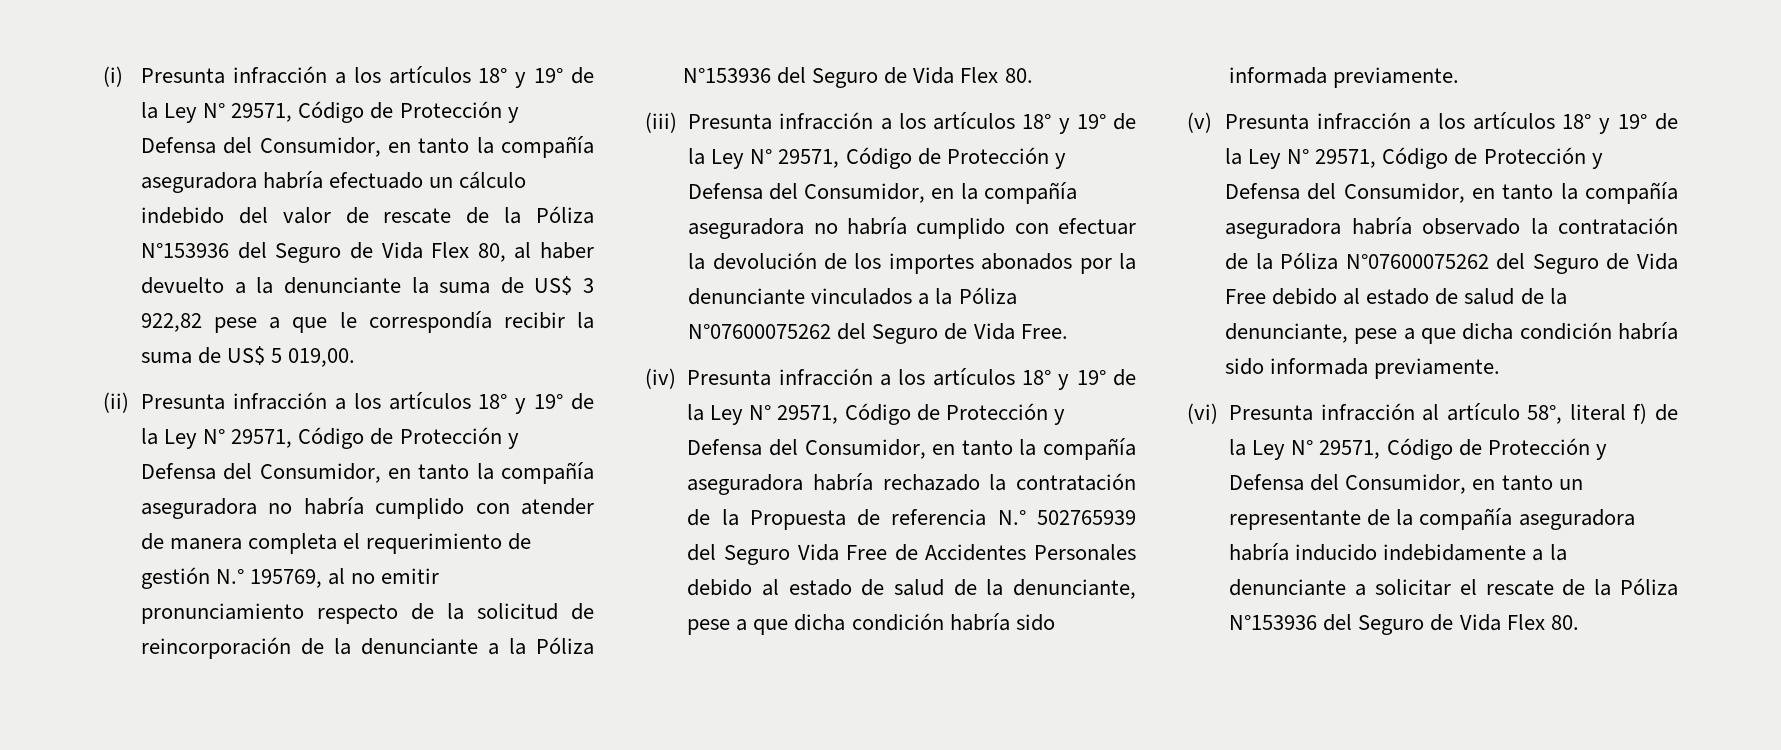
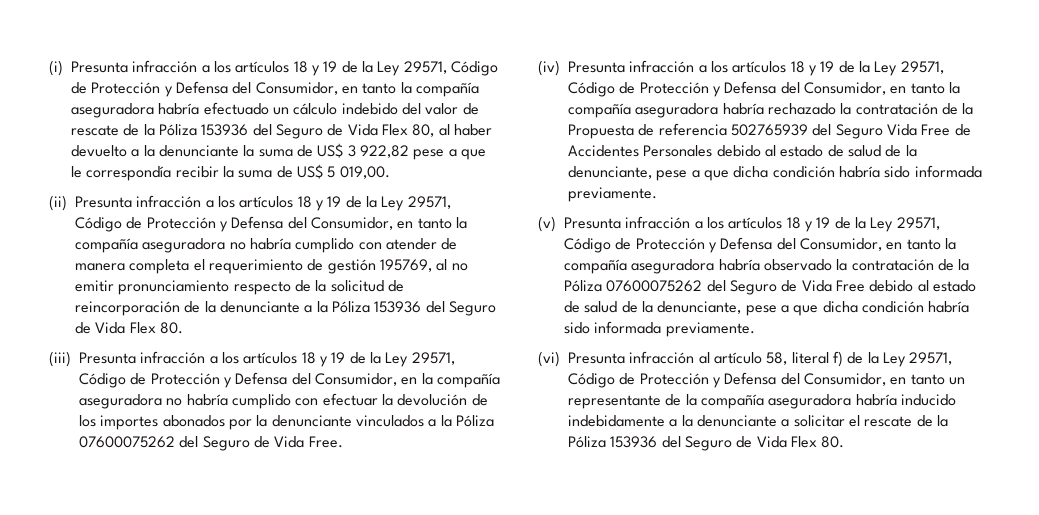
- (i) Presunta infracción a los artículos 18° y 19° de la Ley N° 29571, Código de Protección y Defensa del Consumidor, en tanto la compañía aseguradora habría efectuado un cálculo indebido del valor de rescate de la Póliza N°153936 del Seguro de Vida Flex 80, al haber devuelto a la denunciante la suma de US$ 3 922,82 pese a que le correspondía recibir la suma de US$ 5 019,00.
+ (i) Presunta infracción a los artículos 18 y 19 de la Ley 29571, Código de Protección y Defensa del Consumidor, en tanto la compañía aseguradora habría efectuado un cálculo indebido del valor de rescate de la Póliza 153936 del Seguro de Vida Flex 80, al haber devuelto a la denunciante la suma de US$ 3 922,82 pese a que le correspondía recibir la suma de US$ 5 019,00.
- (ii) Presunta infracción a los artículos 18° y 19° de la Ley N° 29571, Código de Protección y Defensa del Consumidor, en tanto la compañía aseguradora no habría cumplido con atender de manera completa el requerimiento de gestión N.° 195769, al no emitir pronunciamiento respecto de la solicitud de reincorporación de la denunciante a la Póliza N°153936 del Seguro de Vida Flex 80.
+ (ii) Presunta infracción a los artículos 18 y 19 de la Ley 29571, Código de Protección y Defensa del Consumidor, en tanto la compañía aseguradora no habría cumplido con atender de manera completa el requerimiento de gestión 195769, al no emitir pronunciamiento respecto de la solicitud de reincorporación de la denunciante a la Póliza 153936 del Seguro de Vida Flex 80.
- (iii) Presunta infracción a los artículos 18° y 19° de la Ley N° 29571, Código de Protección y Defensa del Consumidor, en la compañía aseguradora no habría cumplido con efectuar la devolución de los importes abonados por la denunciante vinculados a la Póliza N°07600075262 del Seguro de Vida Free.
+ (iii) Presunta infracción a los artículos 18 y 19 de la Ley 29571, Código de Protección y Defensa del Consumidor, en la compañía aseguradora no habría cumplido con efectuar la devolución de los importes abonados por la denunciante vinculados a la Póliza 07600075262 del Seguro de Vida Free.
- (iv) Presunta infracción a los artículos 18° y 19° de la Ley N° 29571, Código de Protección y Defensa del Consumidor, en tanto la compañía aseguradora habría rechazado la contratación de la Propuesta de referencia N.° 502765939 del Seguro Vida Free de Accidentes Personales debido al estado de salud de la denunciante, pese a que dicha condición habría sido informada previamente.
+ (iv) Presunta infracción a los artículos 18 y 19 de la Ley 29571, Código de Protección y Defensa del Consumidor, en tanto la compañía aseguradora habría rechazado la contratación de la Propuesta de referencia 502765939 del Seguro Vida Free de Accidentes Personales debido al estado de salud de la denunciante, pese a que dicha condición habría sido informada previamente.
- (v) Presunta infracción a los artículos 18° y 19° de la Ley N° 29571, Código de Protección y Defensa del Consumidor, en tanto la compañía aseguradora habría observado la contratación de la Póliza N°07600075262 del Seguro de Vida Free debido al estado de salud de la denunciante, pese a que dicha condición habría sido informada previamente.
+ (v) Presunta infracción a los artículos 18 y 19 de la Ley 29571, Código de Protección y Defensa del Consumidor, en tanto la compañía aseguradora habría observado la contratación de la Póliza 07600075262 del Seguro de Vida Free debido al estado de salud de la denunciante, pese a que dicha condición habría sido informada previamente.
- (vi) Presunta infracción al artículo 58°, literal f) de la Ley N° 29571, Código de Protección y Defensa del Consumidor, en tanto un representante de la compañía aseguradora habría inducido indebidamente a la denunciante a solicitar el rescate de la Póliza N°153936 del Seguro de Vida Flex 80.
+ (vi) Presunta infracción al artículo 58, literal f) de la Ley 29571, Código de Protección y Defensa del Consumidor, en tanto un representante de la compañía aseguradora habría inducido indebidamente a la denunciante a solicitar el rescate de la Póliza 153936 del Seguro de Vida Flex 80.

